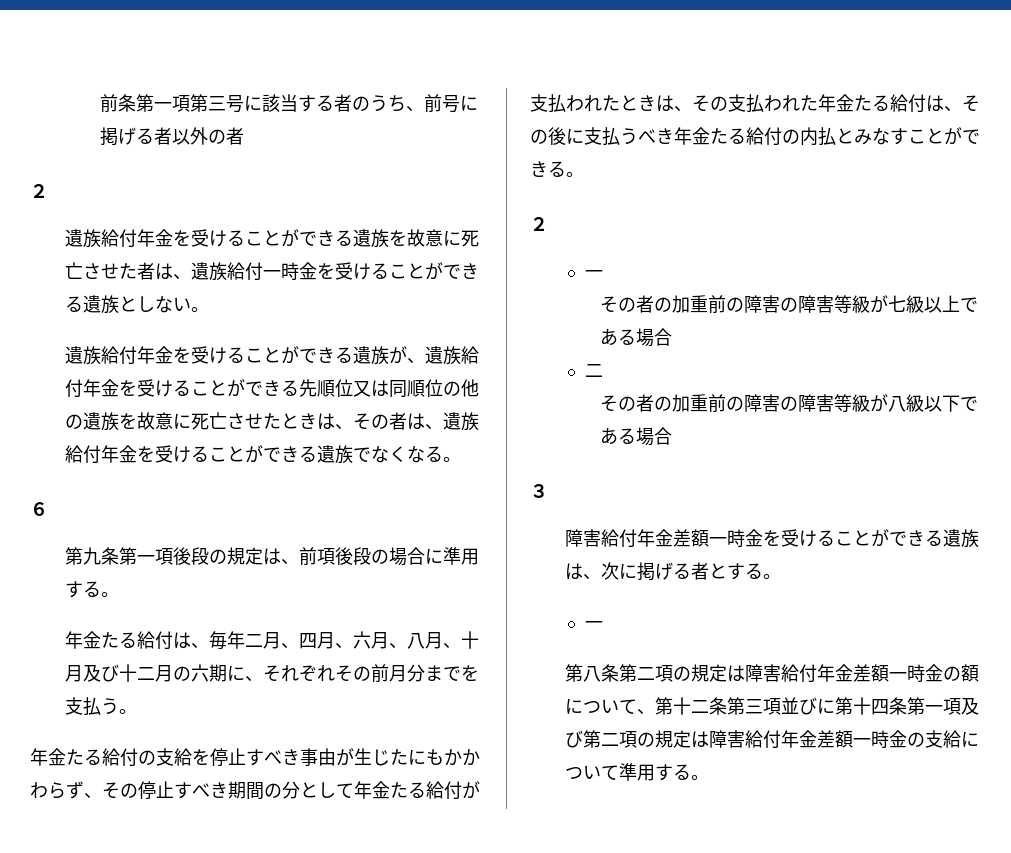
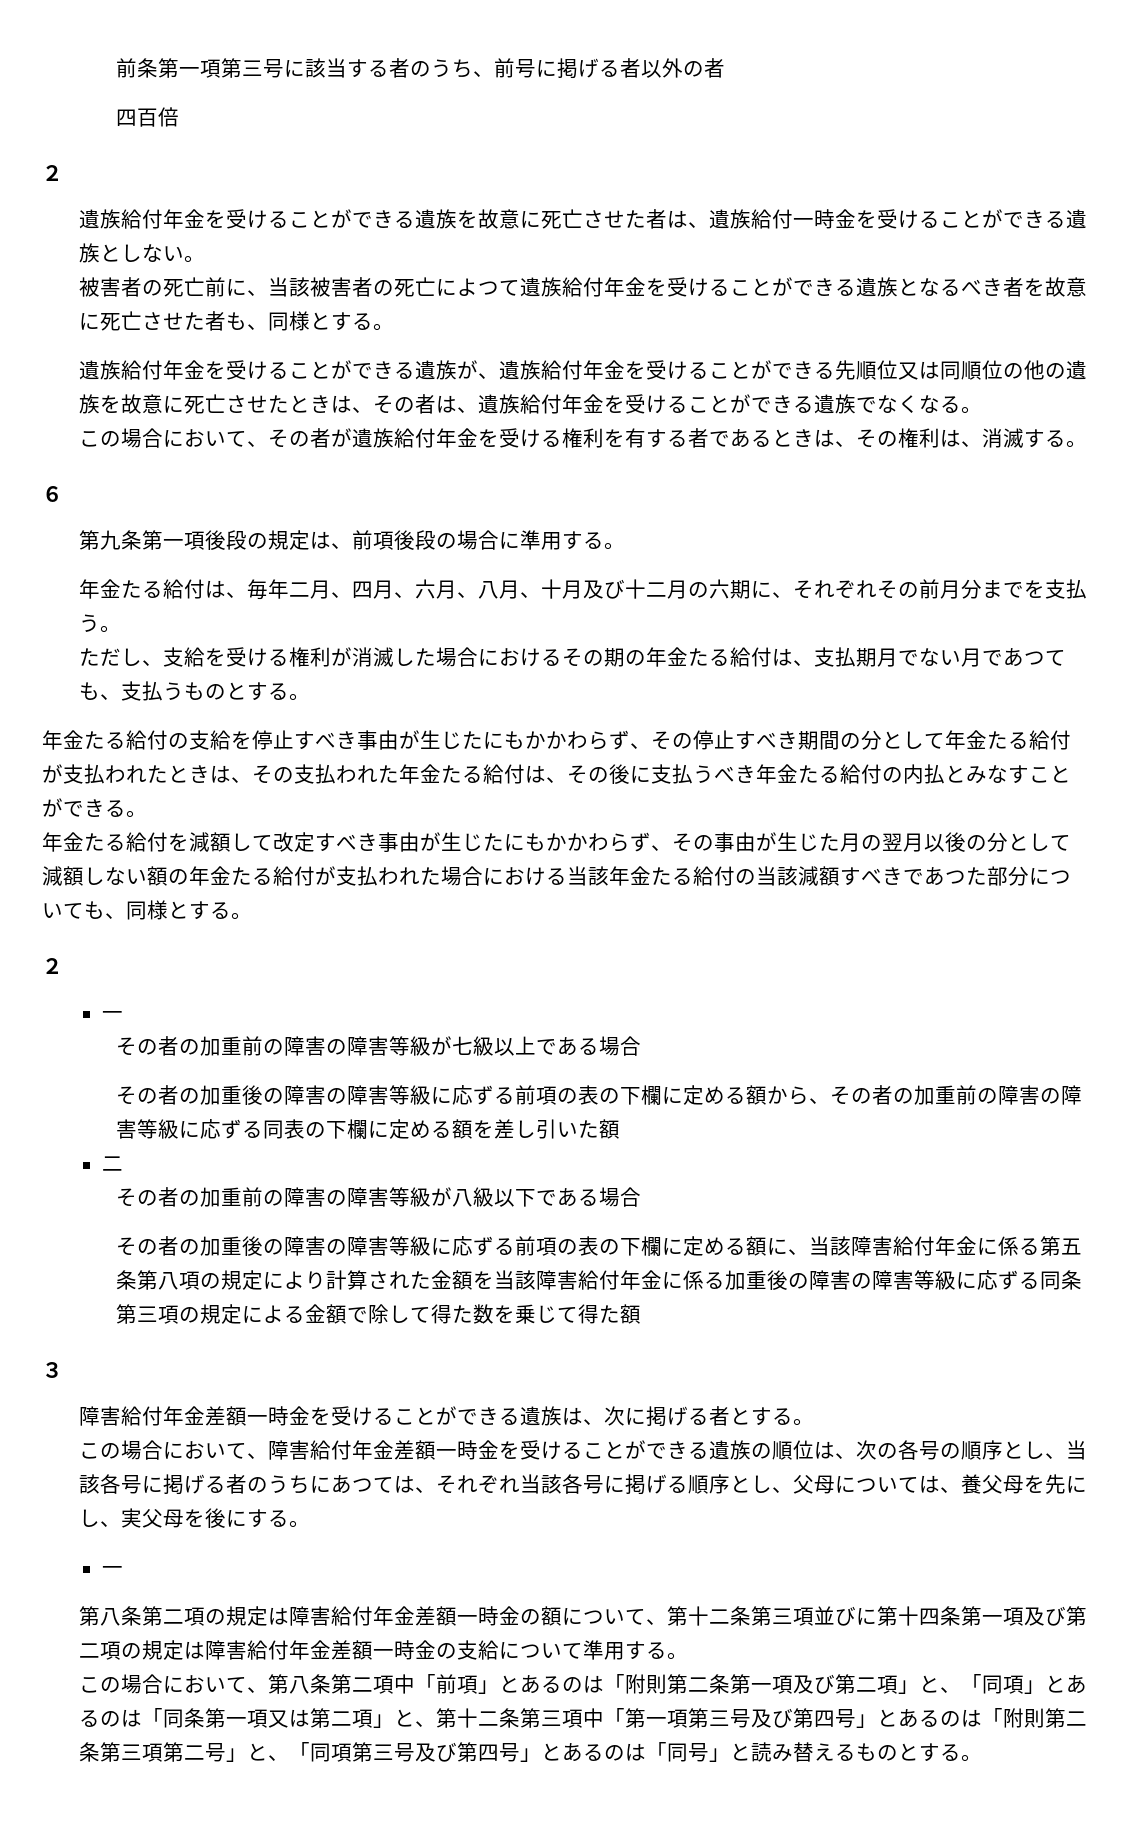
+ 四百倍
+ 被害者の死亡前に、当該被害者の死亡によつて遺族給付年金を受けることができる遺族となるべき者を故意に死亡させた者も、同様とする。
+ この場合において、その者が遺族給付年金を受ける権利を有する者であるときは、その権利は、消滅する。
+ ただし、支給を受ける権利が消滅した場合におけるその期の年金たる給付は、支払期月でない月であつても、支払うものとする。
+ 年金たる給付を減額して改定すべき事由が生じたにもかかわらず、その事由が生じた月の翌月以後の分として減額しない額の年金たる給付が支払われた場合における当該年金たる給付の当該減額すべきであつた部分についても、同様とする。
+ その者の加重後の障害の障害等級に応ずる前項の表の下欄に定める額から、その者の加重前の障害の障害等級に応ずる同表の下欄に定める額を差し引いた額
+ その者の加重後の障害の障害等級に応ずる前項の表の下欄に定める額に、当該障害給付年金に係る第五条第八項の規定により計算された金額を当該障害給付年金に係る加重後の障害の障害等級に応ずる同条第三項の規定による金額で除して得た数を乗じて得た額
+ この場合において、障害給付年金差額一時金を受けることができる遺族の順位は、次の各号の順序とし、当該各号に掲げる者のうちにあつては、それぞれ当該各号に掲げる順序とし、父母については、養父母を先にし、実父母を後にする。
+ この場合において、第八条第二項中「前項」とあるのは「附則第二条第一項及び第二項」と、「同項」とあるのは「同条第一項又は第二項」と、第十二条第三項中「第一項第三号及び第四号」とあるのは「附則第二条第三項第二号」と、「同項第三号及び第四号」とあるのは「同号」と読み替えるものとする。

